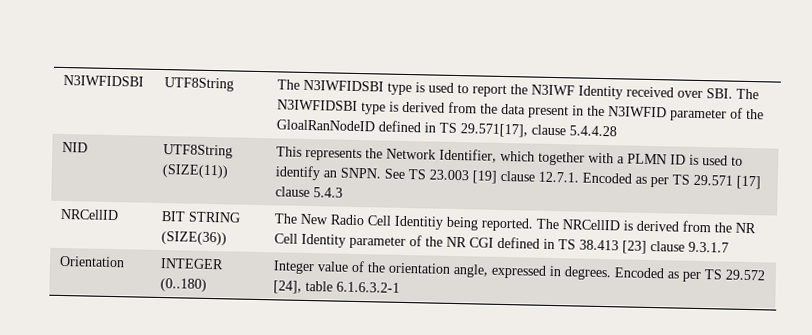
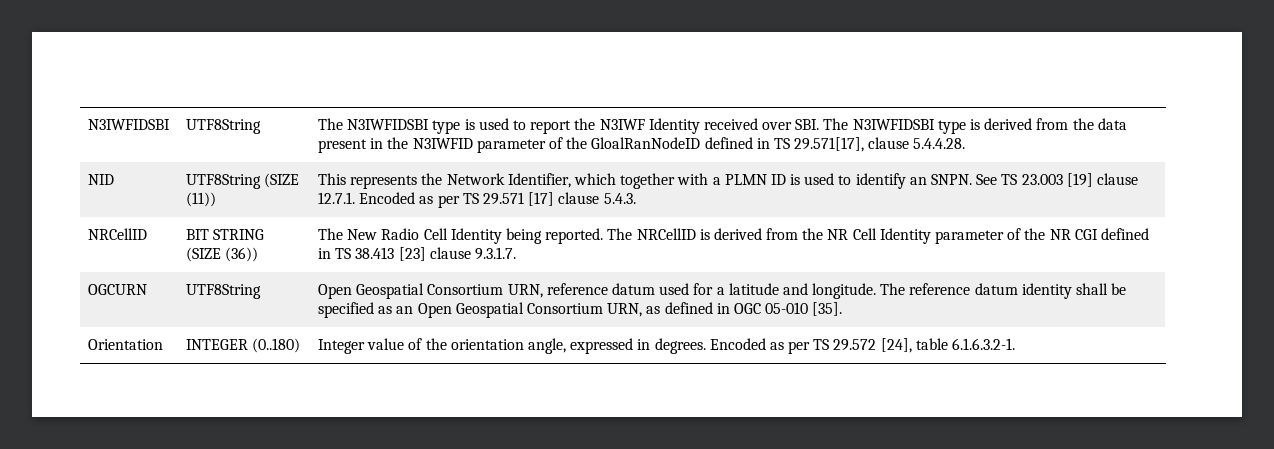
- N3IWFIDSBI | UTF8String | The N3IWFIDSBI type is used to report the N3IWF Identity received over SBI. The N3IWFIDSBI type is derived from the data present in the N3IWFID parameter of the GloalRanNodeID defined in TS 29.571[17], clause 5.4.4.28
+ N3IWFIDSBI | UTF8String | The N3IWFIDSBI type is used to report the N3IWF Identity received over SBI. The N3IWFIDSBI type is derived from the data present in the N3IWFID parameter of the GloalRanNodeID defined in TS 29.571[17], clause 5.4.4.28.
- NID | UTF8String (SIZE(11)) | This represents the Network Identifier, which together with a PLMN ID is used to identify an SNPN. See TS 23.003 [19] clause 12.7.1. Encoded as per TS 29.571 [17] clause 5.4.3
+ NID | UTF8String (SIZE (11)) | This represents the Network Identifier, which together with a PLMN ID is used to identify an SNPN. See TS 23.003 [19] clause 12.7.1. Encoded as per TS 29.571 [17] clause 5.4.3.
- NRCellID | BIT STRING (SIZE(36)) | The New Radio Cell Identitiy being reported. The NRCellID is derived from the NR Cell Identity parameter of the NR CGI defined in TS 38.413 [23] clause 9.3.1.7
+ NRCellID | BIT STRING (SIZE (36)) | The New Radio Cell Identity being reported. The NRCellID is derived from the NR Cell Identity parameter of the NR CGI defined in TS 38.413 [23] clause 9.3.1.7.
+ OGCURN | UTF8String | Open Geospatial Consortium URN, reference datum used for a latitude and longitude. The reference datum identity shall be specified as an Open Geospatial Consortium URN, as defined in OGC 05-010 [35].
- Orientation | INTEGER (0..180) | Integer value of the orientation angle, expressed in degrees. Encoded as per TS 29.572 [24], table 6.1.6.3.2-1
+ Orientation | INTEGER (0..180) | Integer value of the orientation angle, expressed in degrees. Encoded as per TS 29.572 [24], table 6.1.6.3.2-1.

